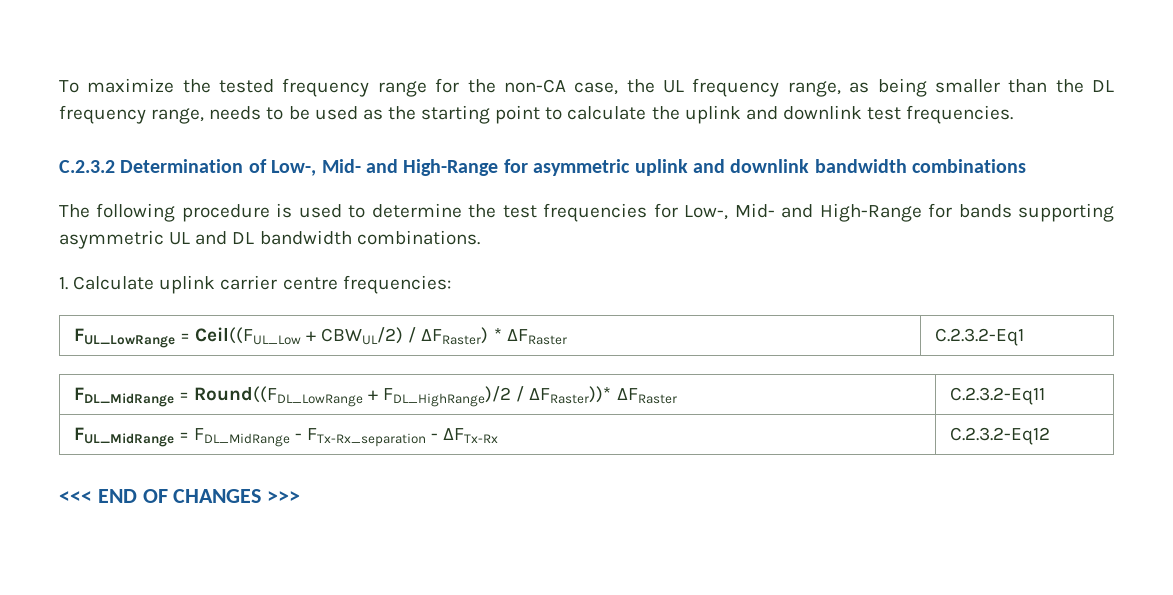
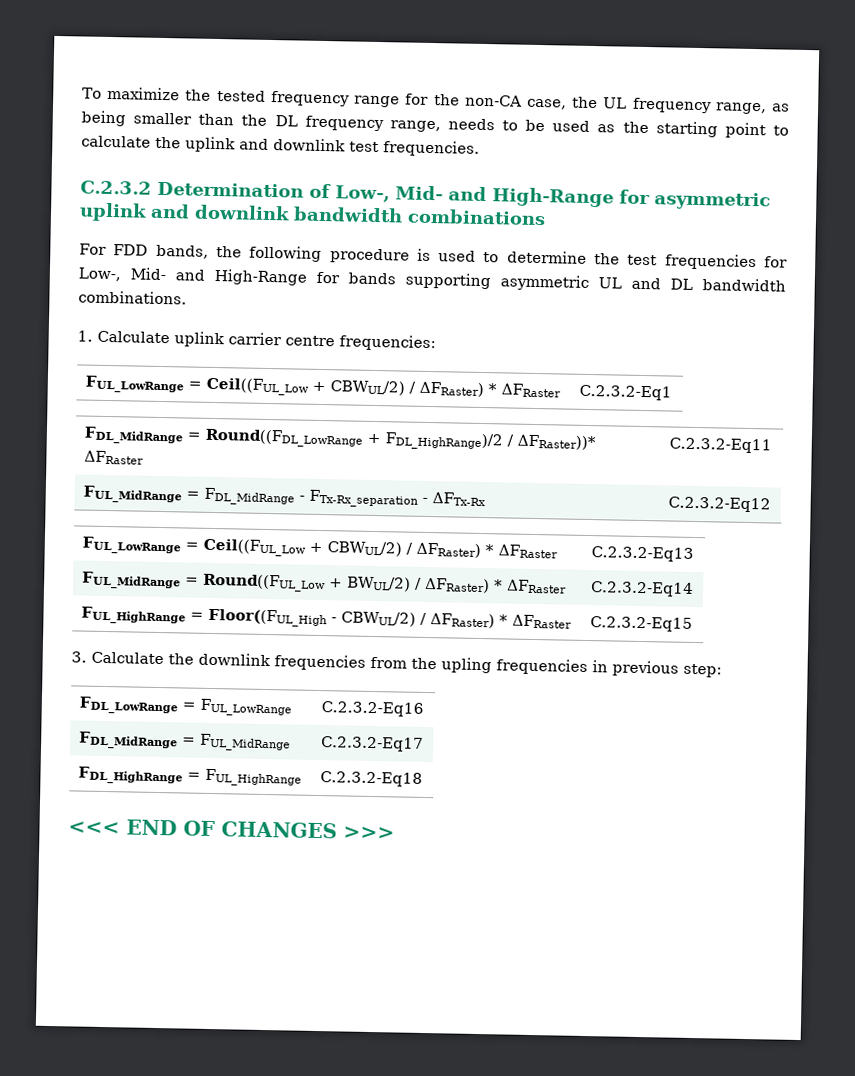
- The following procedure is used to determine the test frequencies for Low-, Mid- and High-Range for bands supporting asymmetric UL and DL bandwidth combinations.
+ For FDD bands, the following procedure is used to determine the test frequencies for Low-, Mid- and High-Range for bands supporting asymmetric UL and DL bandwidth combinations.
+ FUL_LowRange = Ceil((FUL_Low + CBWUL/2) / ΔFRaster) * ΔFRaster | C.2.3.2-Eq13
+ FUL_MidRange = Round((FUL_Low + BWUL/2) / ΔFRaster) * ΔFRaster | C.2.3.2-Eq14
+ FUL_HighRange = Floor((FUL_High - CBWUL/2) / ΔFRaster) * ΔFRaster | C.2.3.2-Eq15
+ 3. Calculate the downlink frequencies from the upling frequencies in previous step:
+ FDL_LowRange = FUL_LowRange | C.2.3.2-Eq16
+ FDL_MidRange = FUL_MidRange | C.2.3.2-Eq17
+ FDL_HighRange = FUL_HighRange | C.2.3.2-Eq18

